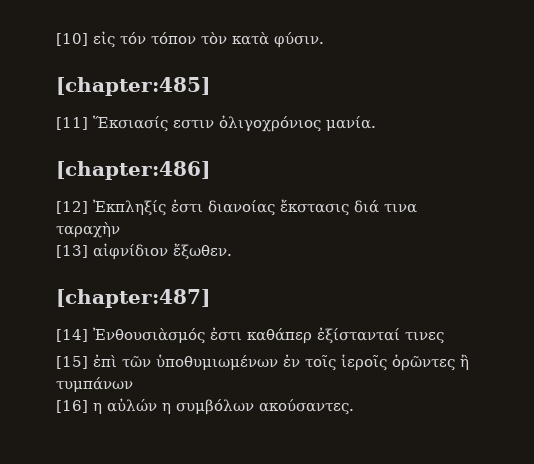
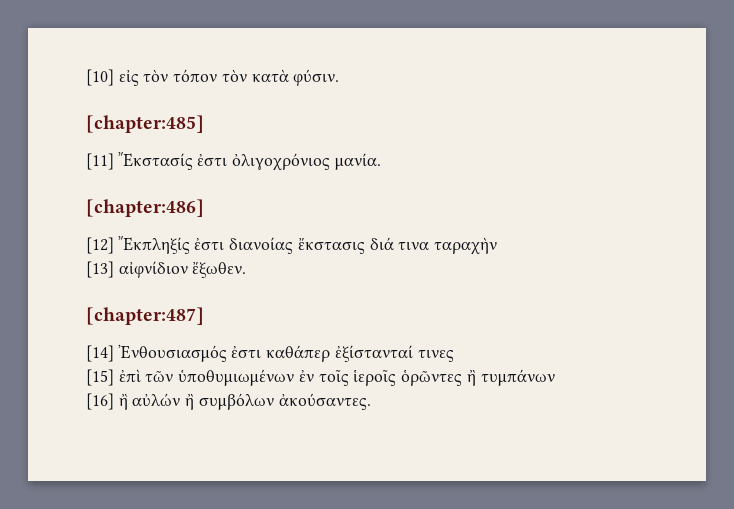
- [10] εἰς τόν τόπον τὸν κατὰ φύσιν.
+ [10] εἰς τὸν τόπον τὸν κατὰ φύσιν.
- [11] Ἕκσιασίς εστιν ὀλιγοχρόνιος μανία.
+ [11] Ἔκστασίς ἐστι ὀλιγοχρόνιος μανία.
- [12] Ἐκπληξίς ἐστι διανοίας ἔκστασις διά τινα ταραχὴν
+ [12] Ἔκπληξίς ἐστι διανοίας ἔκστασις διά τινα ταραχὴν
- [14] Ἐνθουσιὰσμός ἐστι καθάπερ ἐξίστανταί τινες
+ [14] Ἐνθουσιασμός ἐστι καθάπερ ἐξίστανταί τινες
- [16] η αὐλών η συμβόλων ακούσαντες.
+ [16] ἢ αὐλών ἢ συμβόλων ἀκούσαντες.

